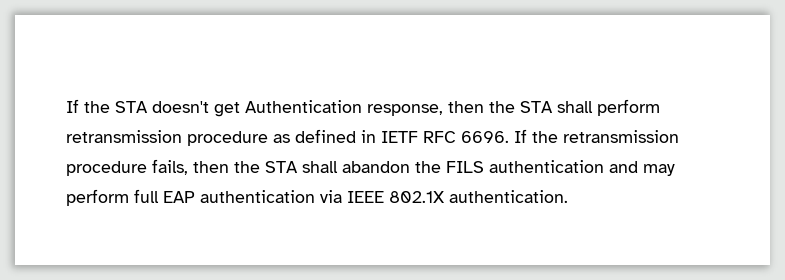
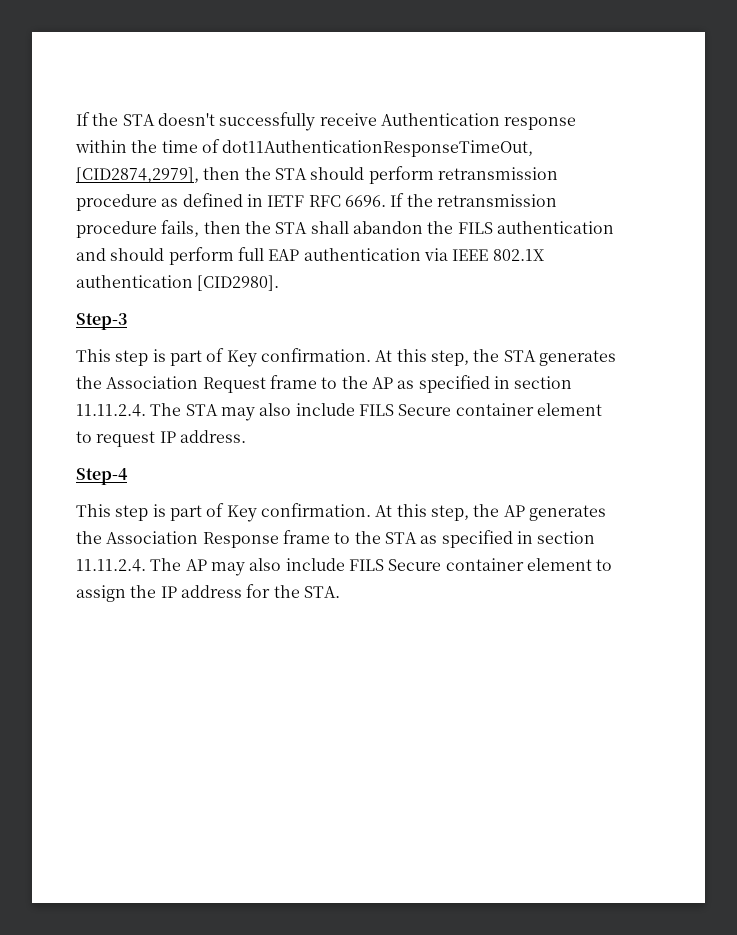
- If the STA doesn't get Authentication response, then the STA shall perform retransmission procedure as defined in IETF RFC 6696.
+ If the STA doesn't successfully receive Authentication response within the time of dot11AuthenticationResponseTimeOut, [CID2874,2979], then the STA should perform retransmission procedure as defined in IETF RFC 6696.
- If the retransmission procedure fails, then the STA shall abandon the FILS authentication and may perform full EAP authentication via IEEE 802.1X authentication.
+ If the retransmission procedure fails, then the STA shall abandon the FILS authentication and should perform full EAP authentication via IEEE 802.1X authentication [CID2980].
+ Step-3
+ This step is part of Key confirmation. At this step, the STA generates the Association Request frame to the AP as specified in section 11.11.2.4. The STA may also include FILS Secure container element to request IP address.
+ Step-4
+ This step is part of Key confirmation. At this step, the AP generates the Association Response frame to the STA as specified in section 11.11.2.4. The AP may also include FILS Secure container element to assign the IP address for the STA.

